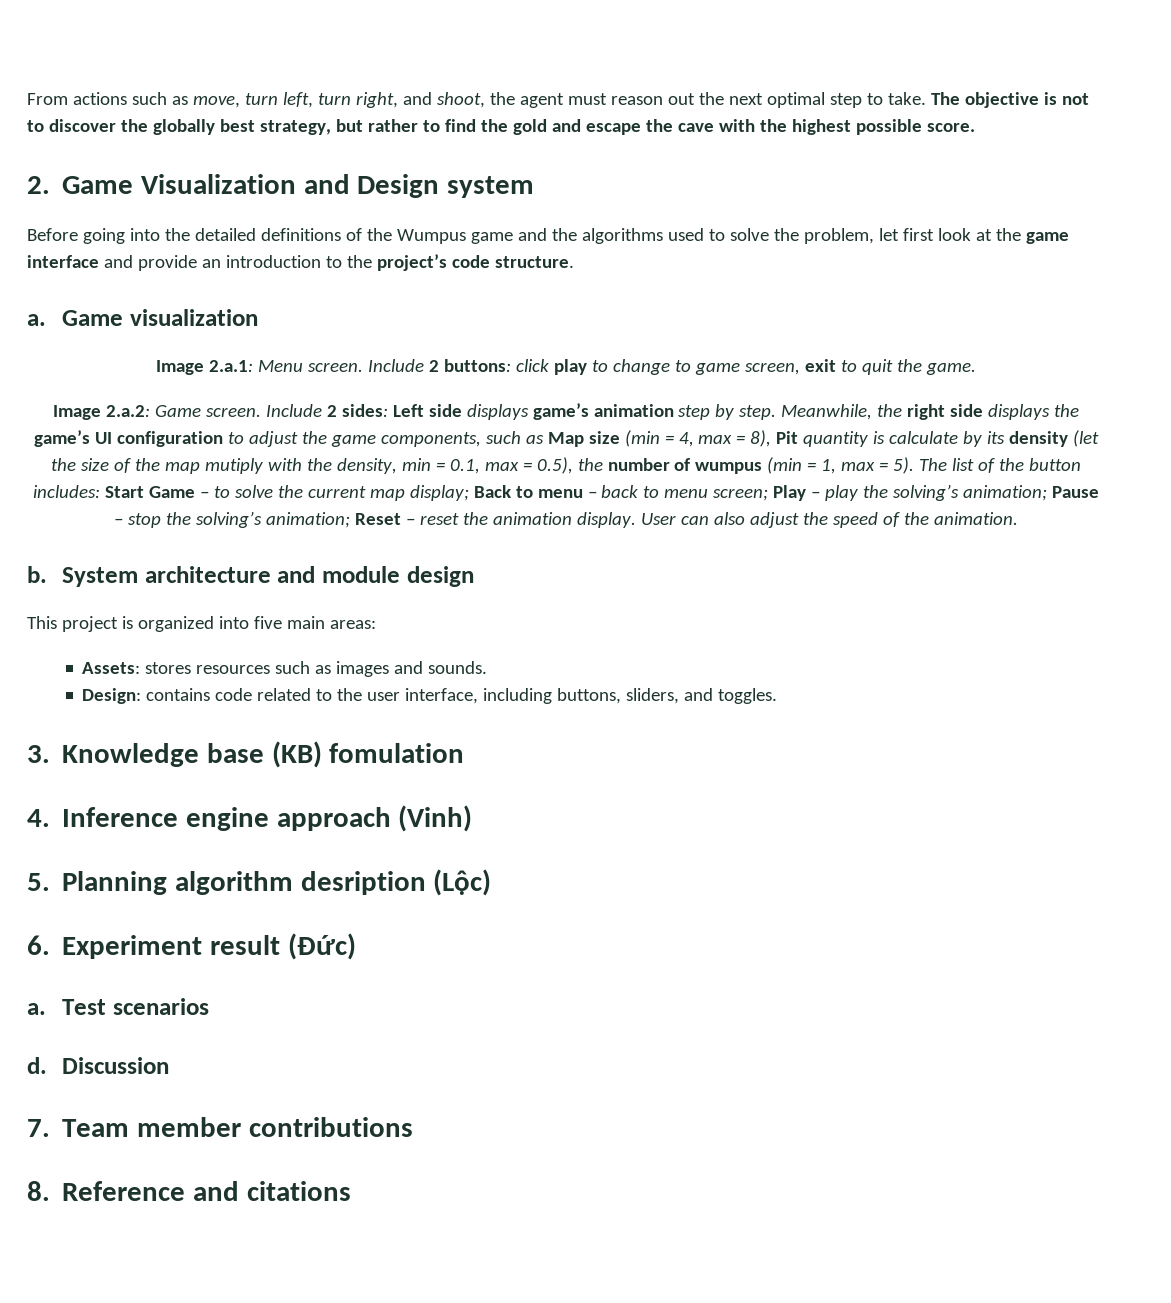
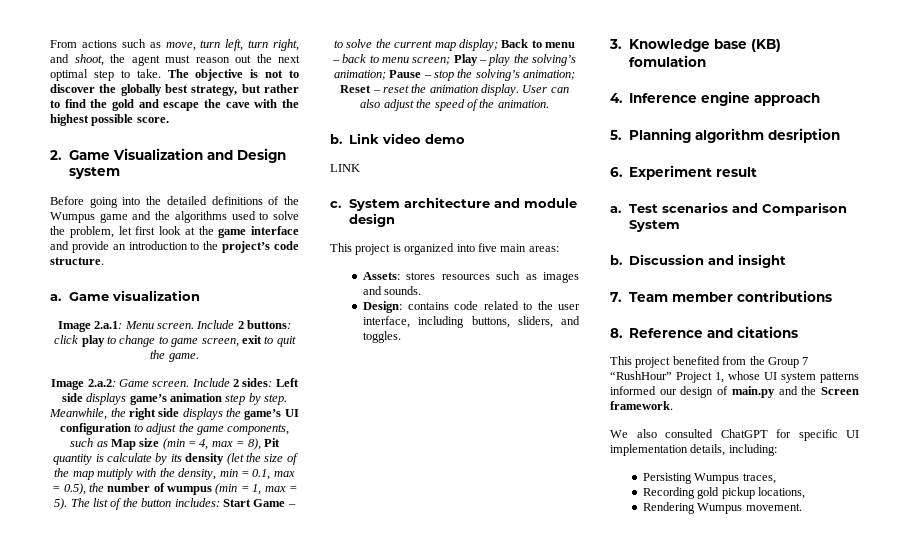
+ Link video demo
+ LINK
+ c.
- 4. Inference engine approach (Vinh)
+ 4. Inference engine approach
- 5. Planning algorithm desription (Lộc)
+ 5. Planning algorithm desription
- 6. Experiment result (Đức)
+ 6. Experiment result
- Test scenarios
- d.
+ Test scenarios and Comparison System
+ b.
- Discussion
+ Discussion and insight
+ This project benefited from the Group 7 “RushHour” Project 1, whose UI system patterns informed our design of main.py and the Screen framework.
+ We also consulted ChatGPT for specific UI implementation details, including:
+ Persisting Wumpus traces,
+ Recording gold pickup locations,
+ Rendering Wumpus movement.

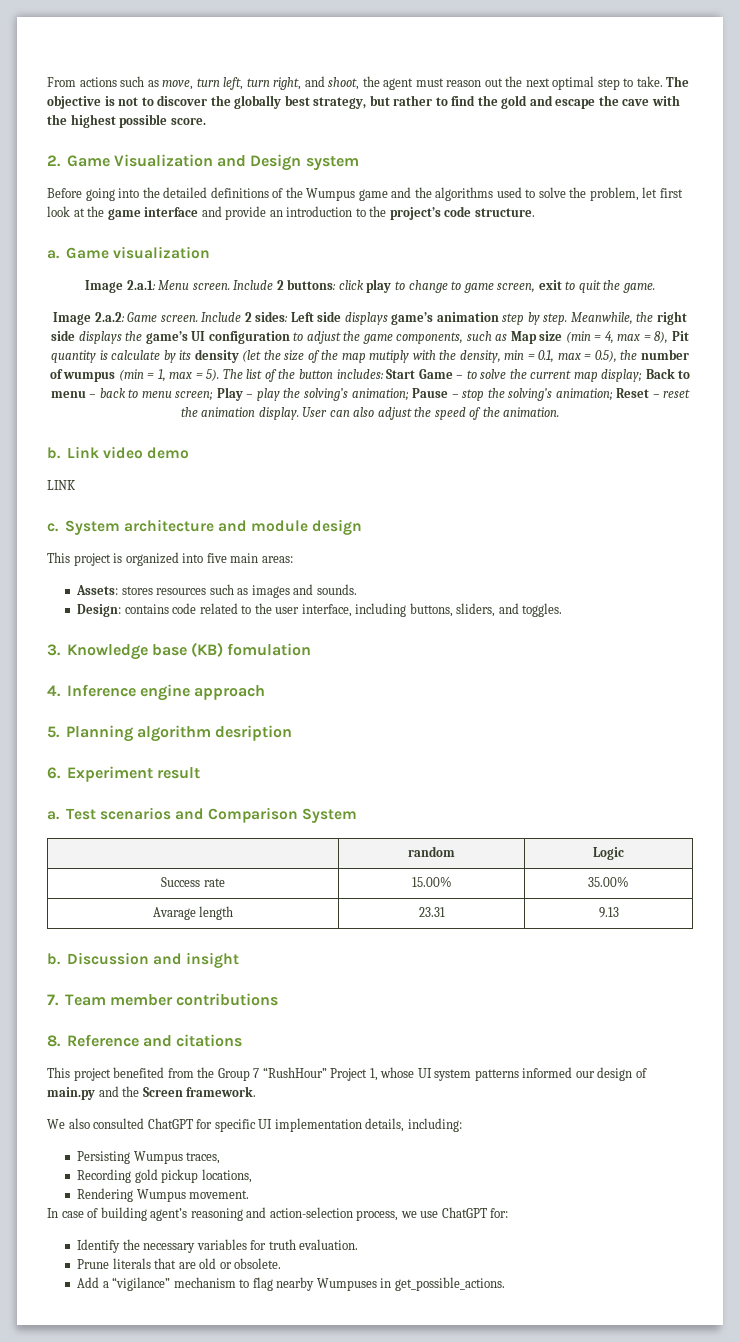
+ | random | Logic
+ Success rate | 15.00% | 35.00%
+ Avarage length | 23.31 | 9.13
+ In case of building agent’s reasoning and action-selection process, we use ChatGPT for:
+ Identify the necessary variables for truth evaluation.
+ Prune literals that are old or obsolete.
+ Add a “vigilance” mechanism to flag nearby Wumpuses in get_possible_actions.

